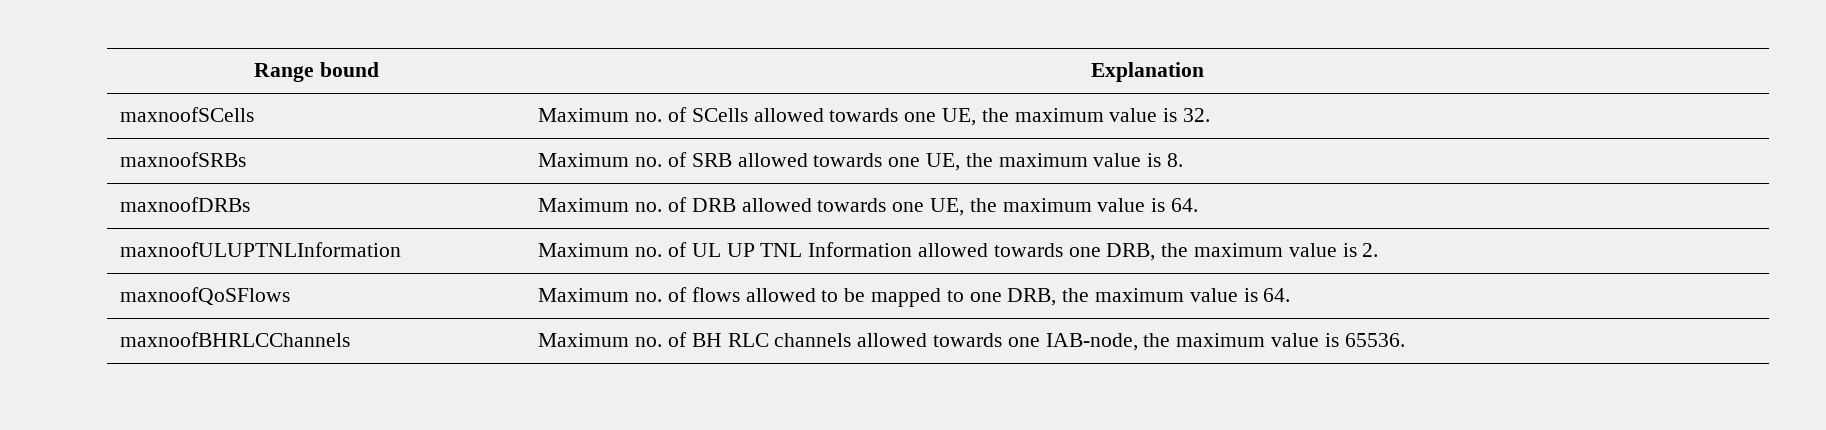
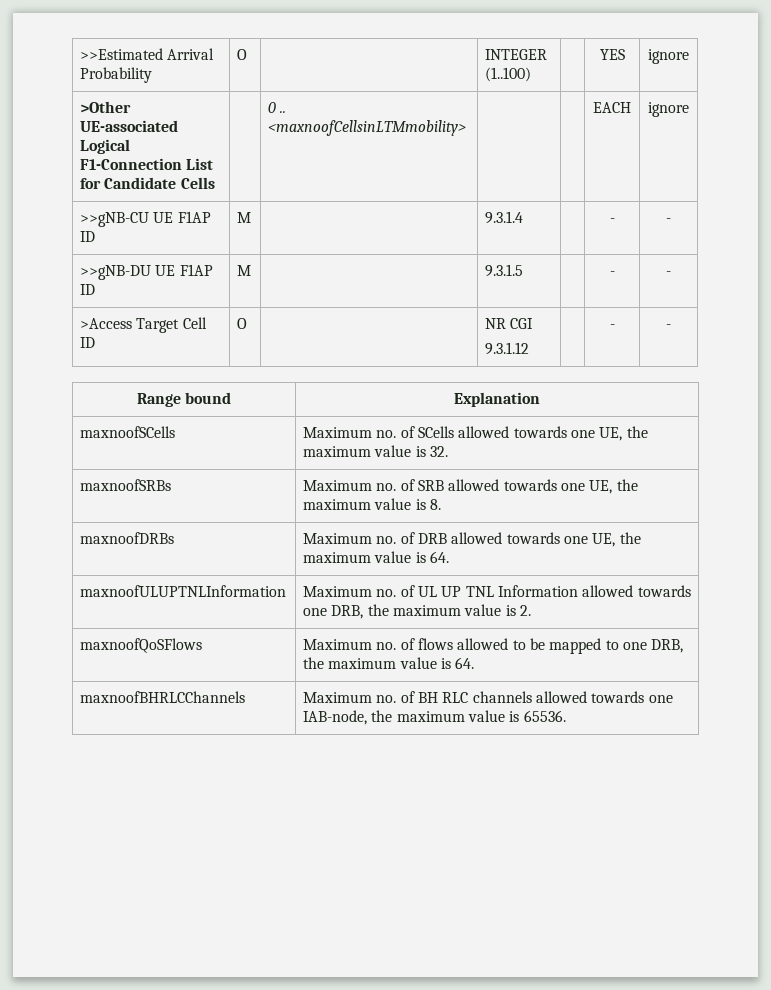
+ >>Estimated Arrival Probability | O | | INTEGER (1..100) | | YES | ignore
+ >Other UE-associated Logical F1-Connection List for Candidate Cells | | 0 .. <maxnoofCellsinLTMmobility> | | | EACH | ignore
+ >>gNB-CU UE F1AP ID | M | | 9.3.1.4 | | - | -
+ >>gNB-DU UE F1AP ID | M | | 9.3.1.5 | | - | -
+ >Access Target Cell ID | O | | NR CGI
+ 9.3.1.12 | | - | -

